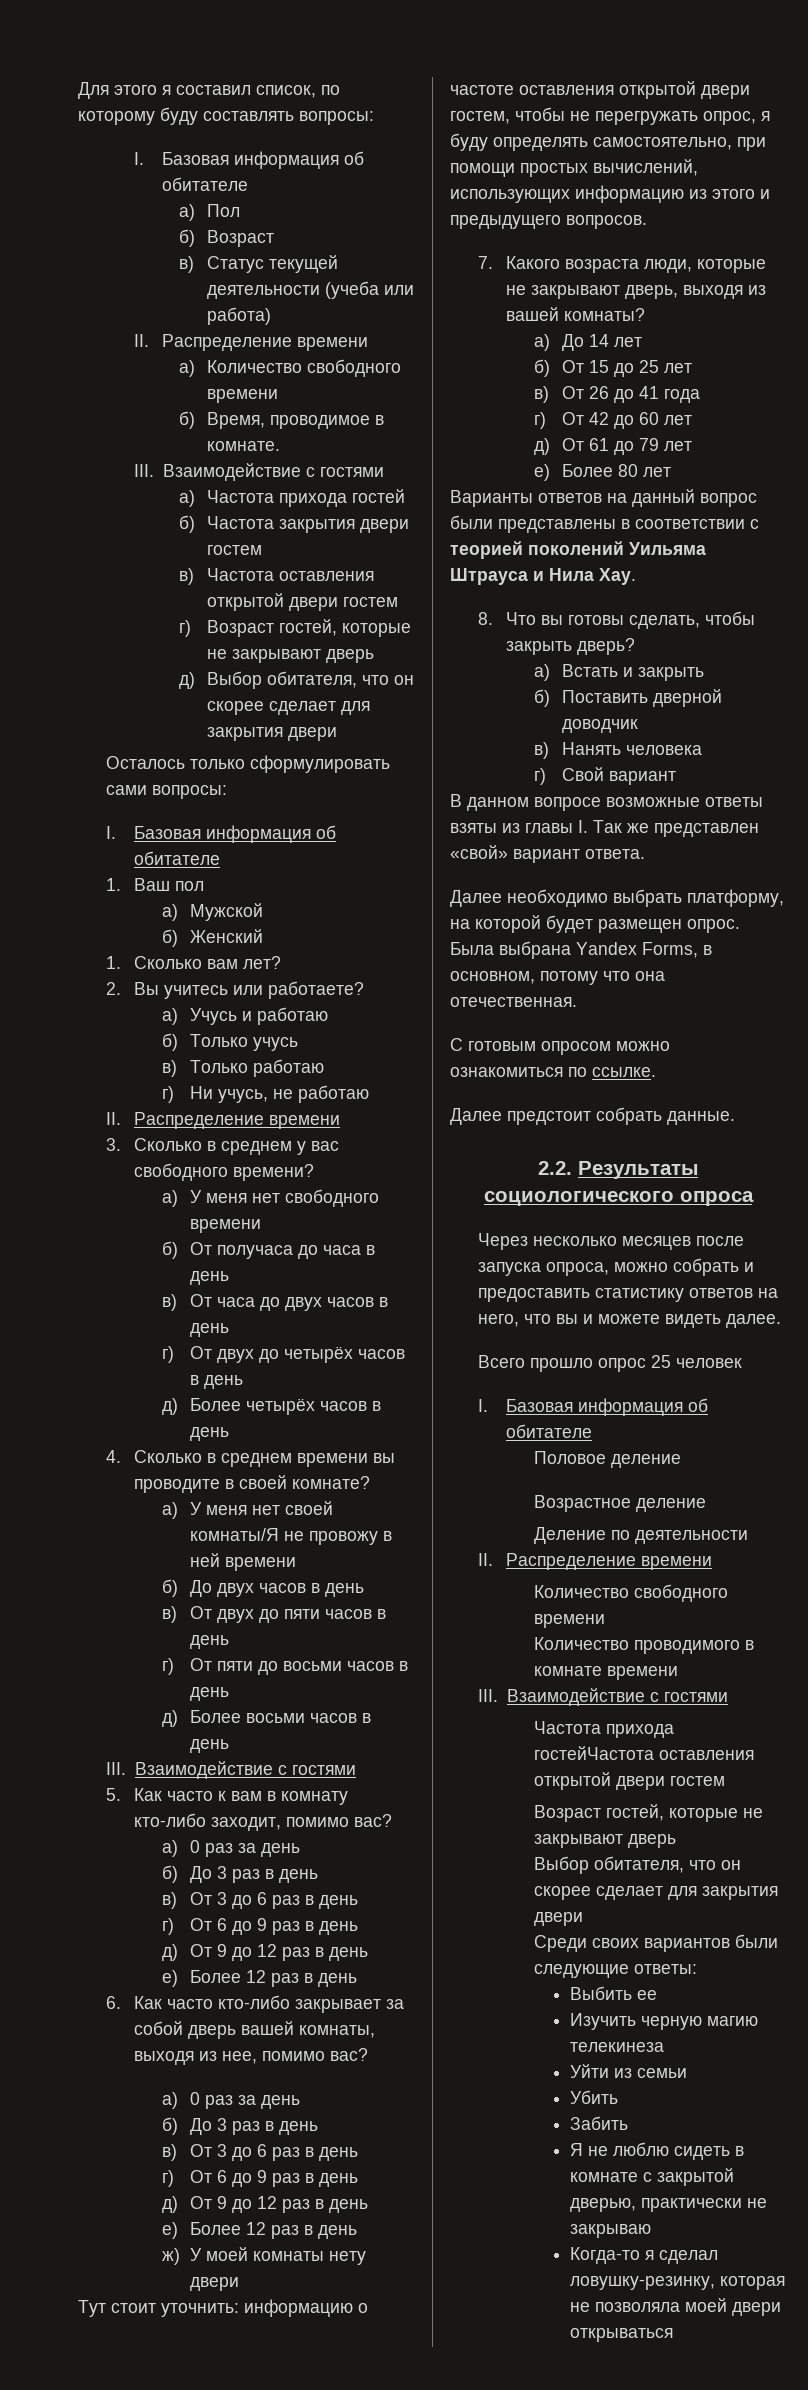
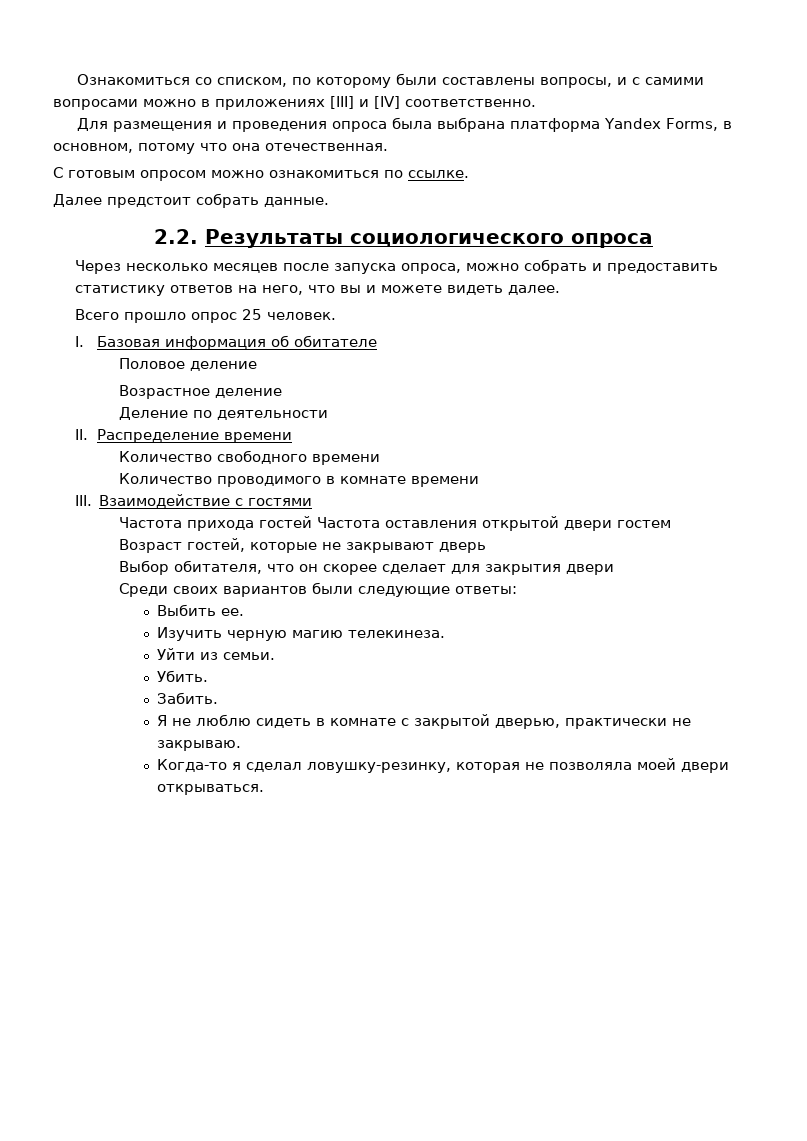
- Для этого я составил список, по которому буду составлять вопросы:
- I. Базовая информация об обитателе
- а) Пол
- б) Возраст
- в) Статус текущей деятельности (учеба или работа)
- II. Распределение времени
- а) Количество свободного времени
- б) Время, проводимое в комнате.
- III. Взаимодействие с гостями
- а) Частота прихода гостей
- б) Частота закрытия двери гостем
- в) Частота оставления открытой двери гостем
- г) Возраст гостей, которые не закрывают дверь
- д) Выбор обитателя, что он скорее сделает для закрытия двери
- Осталось только сформулировать сами вопросы:
- I. Базовая информация об обитателе
- 1. Ваш пол
- а) Мужской
- б) Женский
- 1. Сколько вам лет?
- 2. Вы учитесь или работаете?
- а) Учусь и работаю
- б) Только учусь
- в) Только работаю
- г) Ни учусь, не работаю
- II. Распределение времени
- 3. Сколько в среднем у вас свободного времени?
- а) У меня нет свободного времени
- б) От получаса до часа в день
- в) От часа до двух часов в день
- г) От двух до четырёх часов в день
- д) Более четырёх часов в день
- 4. Сколько в среднем времени вы проводите в своей комнате?
- а) У меня нет своей комнаты/Я не провожу в ней времени
- б) До двух часов в день
- в) От двух до пяти часов в день
- г) От пяти до восьми часов в день
- д) Более восьми часов в день
- III. Взаимодействие с гостями
- 5. Как часто к вам в комнату кто-либо заходит, помимо вас?
- а) 0 раз за день
- б) До 3 раз в день
- в) От 3 до 6 раз в день
- г) От 6 до 9 раз в день
- д) От 9 до 12 раз в день
- е) Более 12 раз в день
- 6. Как часто кто-либо закрывает за собой дверь вашей комнаты, выходя из нее, помимо вас?
- а) 0 раз за день
- б) До 3 раз в день
- в) От 3 до 6 раз в день
- г) От 6 до 9 раз в день
- д) От 9 до 12 раз в день
- е) Более 12 раз в день
- ж) У моей комнаты нету двери
- Тут стоит уточнить: информацию о частоте оставления открытой двери гостем, чтобы не перегружать опрос, я буду определять самостоятельно, при помощи простых вычислений, использующих информацию из этого и предыдущего вопросов.
- 7. Какого возраста люди, которые не закрывают дверь, выходя из вашей комнаты?
- а) До 14 лет
- б) От 15 до 25 лет
- в) От 26 до 41 года
- г) От 42 до 60 лет
- д) От 61 до 79 лет
- е) Более 80 лет
- Варианты ответов на данный вопрос были представлены в соответствии с теорией поколений Уильяма Штрауса и Нила Хау.
- 8. Что вы готовы сделать, чтобы закрыть дверь?
- а) Встать и закрыть
- б) Поставить дверной доводчик
- в) Нанять человека
- г) Свой вариант
- В данном вопросе возможные ответы взяты из главы I. Так же представлен «свой» вариант ответа.
- Далее необходимо выбрать платформу, на которой будет размещен опрос. Была выбрана Yandex Forms, в основном, потому что она отечественная.
+ Ознакомиться со списком, по которому были составлены вопросы, и с самими вопросами можно в приложениях [III] и [IV] соответственно.
+ Для размещения и проведения опроса была выбрана платформа Yandex Forms, в основном, потому что она отечественная.
- Всего прошло опрос 25 человек
+ Всего прошло опрос 25 человек.
- Частота прихода гостейЧастота оставления открытой двери гостем
+ Частота прихода гостей Частота оставления открытой двери гостем
- Выбить ее
+ Выбить ее.
- Изучить черную магию телекинеза
+ Изучить черную магию телекинеза.
- Уйти из семьи
- Убить
- Забить
+ Уйти из семьи.
+ Убить.
+ Забить.
- Я не люблю сидеть в комнате с закрытой дверью, практически не закрываю
+ Я не люблю сидеть в комнате с закрытой дверью, практически не закрываю.
- Когда-то я сделал ловушку-резинку, которая не позволяла моей двери открываться
+ Когда-то я сделал ловушку-резинку, которая не позволяла моей двери открываться.

